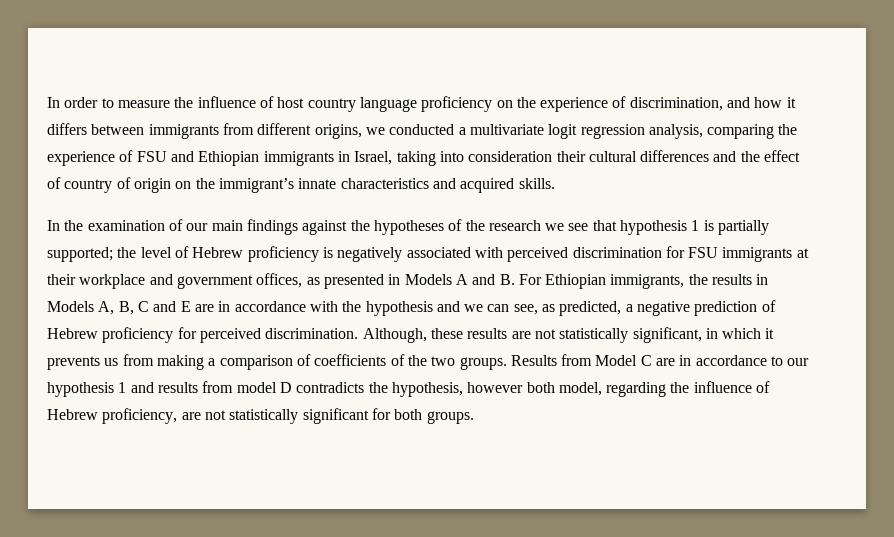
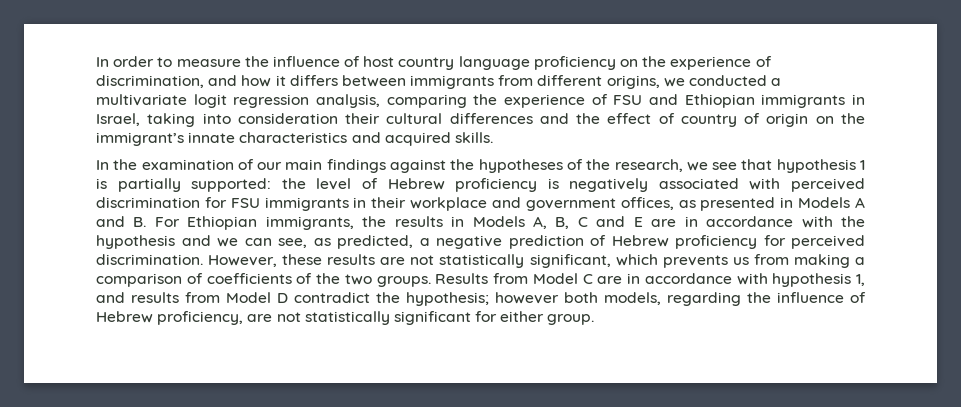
- In the examination of our main findings against the hypotheses of the research we see that hypothesis 1 is partially supported;
+ In the examination of our main findings against the hypotheses of the research, we see that hypothesis 1 is partially supported:
- the level of Hebrew proficiency is negatively associated with perceived discrimination for FSU immigrants at their workplace and government offices, as presented in Models A and B. For Ethiopian immigrants, the results in Models A, B, C and E are in accordance with the hypothesis and we can see, as predicted, a negative prediction of Hebrew proficiency for perceived discrimination.
+ the level of Hebrew proficiency is negatively associated with perceived discrimination for FSU immigrants in their workplace and government offices, as presented in Models A and B. For Ethiopian immigrants, the results in Models A, B, C and E are in accordance with the hypothesis and we can see, as predicted, a negative prediction of Hebrew proficiency for perceived discrimination.
- Although, these results are not statistically significant, in which it prevents us from making a comparison of coefficients of the two groups.
+ However, these results are not statistically significant, which prevents us from making a comparison of coefficients of the two groups.
- Results from Model C are in accordance to our hypothesis 1 and results from model D contradicts the hypothesis, however both model, regarding the influence of Hebrew proficiency, are not statistically significant for both groups.
+ Results from Model C are in accordance with hypothesis 1, and results from Model D contradict the hypothesis; however both models, regarding the influence of Hebrew proficiency, are not statistically significant for either group.

